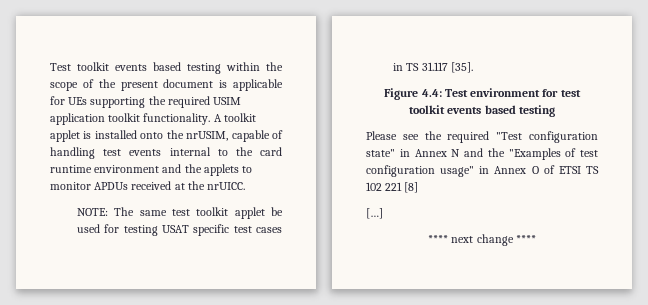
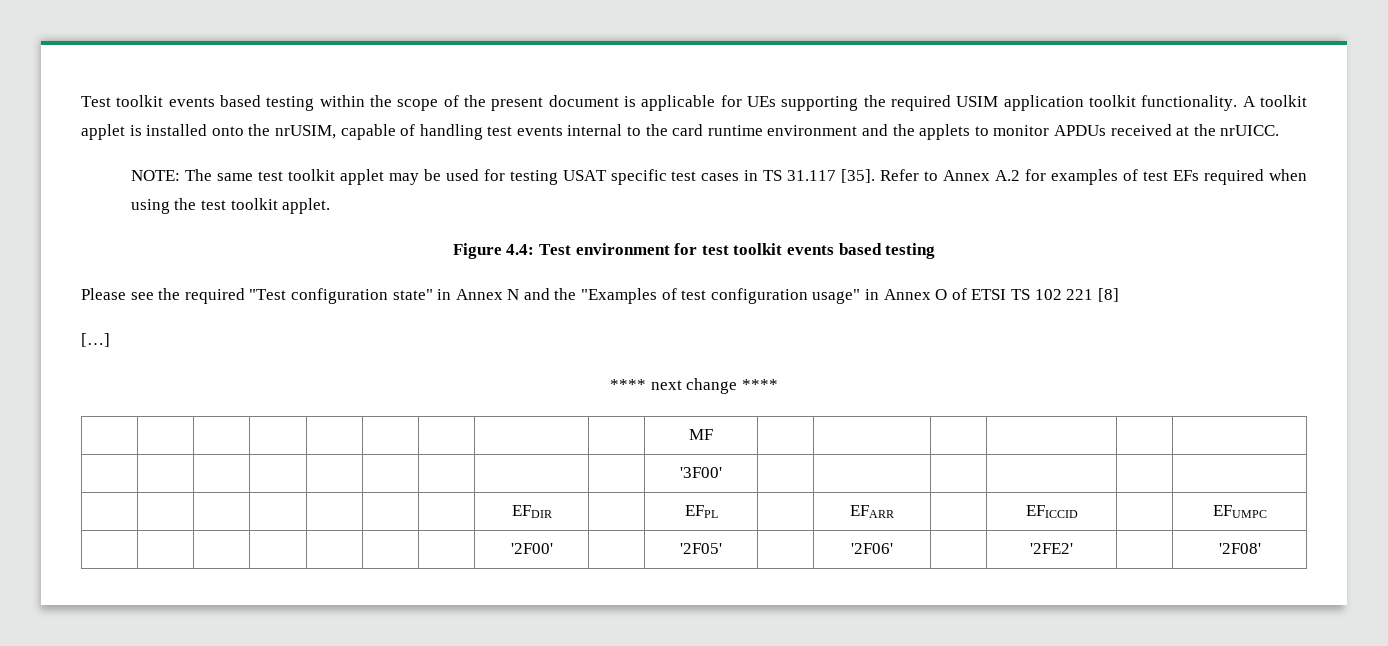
- NOTE: The same test toolkit applet be used for testing USAT specific test cases in TS 31.117 [35].
+ NOTE: The same test toolkit applet may be used for testing USAT specific test cases in TS 31.117 [35]. Refer to Annex A.2 for examples of test EFs required when using the test toolkit applet.
+ | | | | | | | | | MF | | | | | |
+ | | | | | | | | | '3F00' | | | | | |
+ | | | | | | | EFDIR | | EFPL | | EFARR | | EFICCID | | EFUMPC
+ | | | | | | | '2F00' | | '2F05' | | '2F06' | | '2FE2' | | '2F08'

